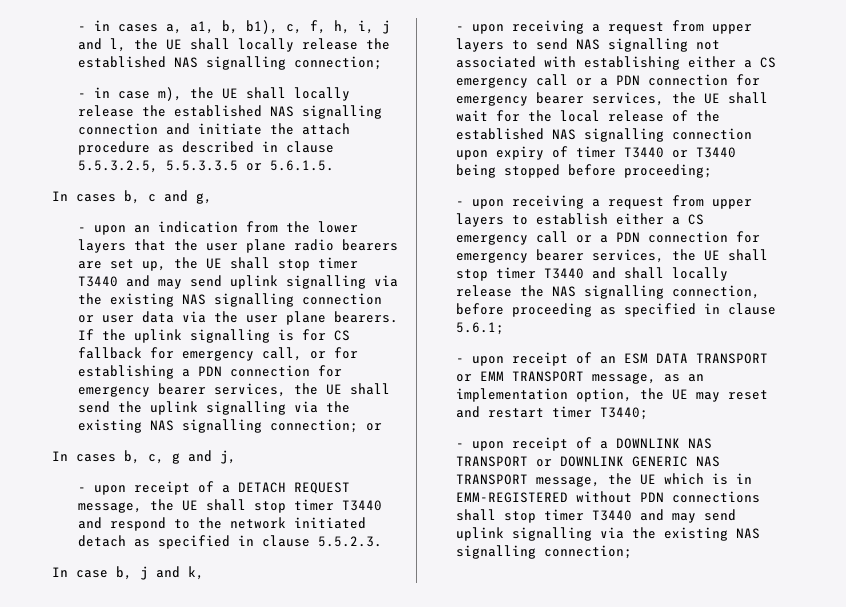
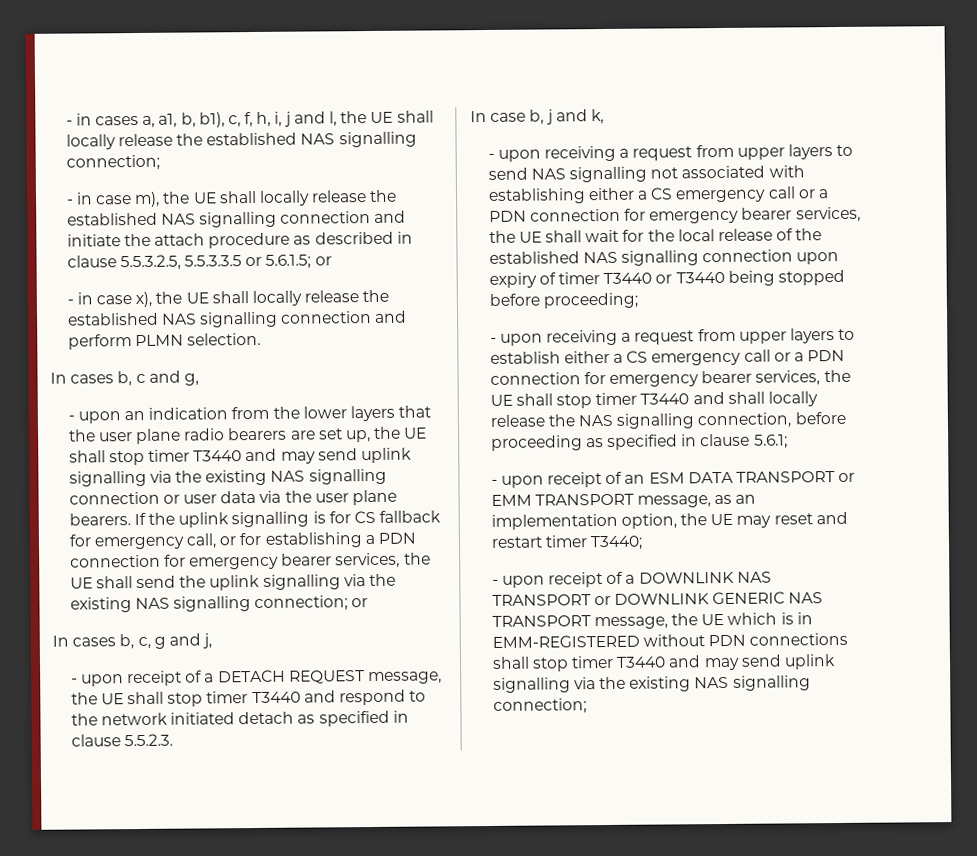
- - in case m), the UE shall locally release the established NAS signalling connection and initiate the attach procedure as described in clause 5.5.3.2.5, 5.5.3.3.5 or 5.6.1.5.
+ - in case m), the UE shall locally release the established NAS signalling connection and initiate the attach procedure as described in clause 5.5.3.2.5, 5.5.3.3.5 or 5.6.1.5; or
+ - in case x), the UE shall locally release the established NAS signalling connection and perform PLMN selection.

